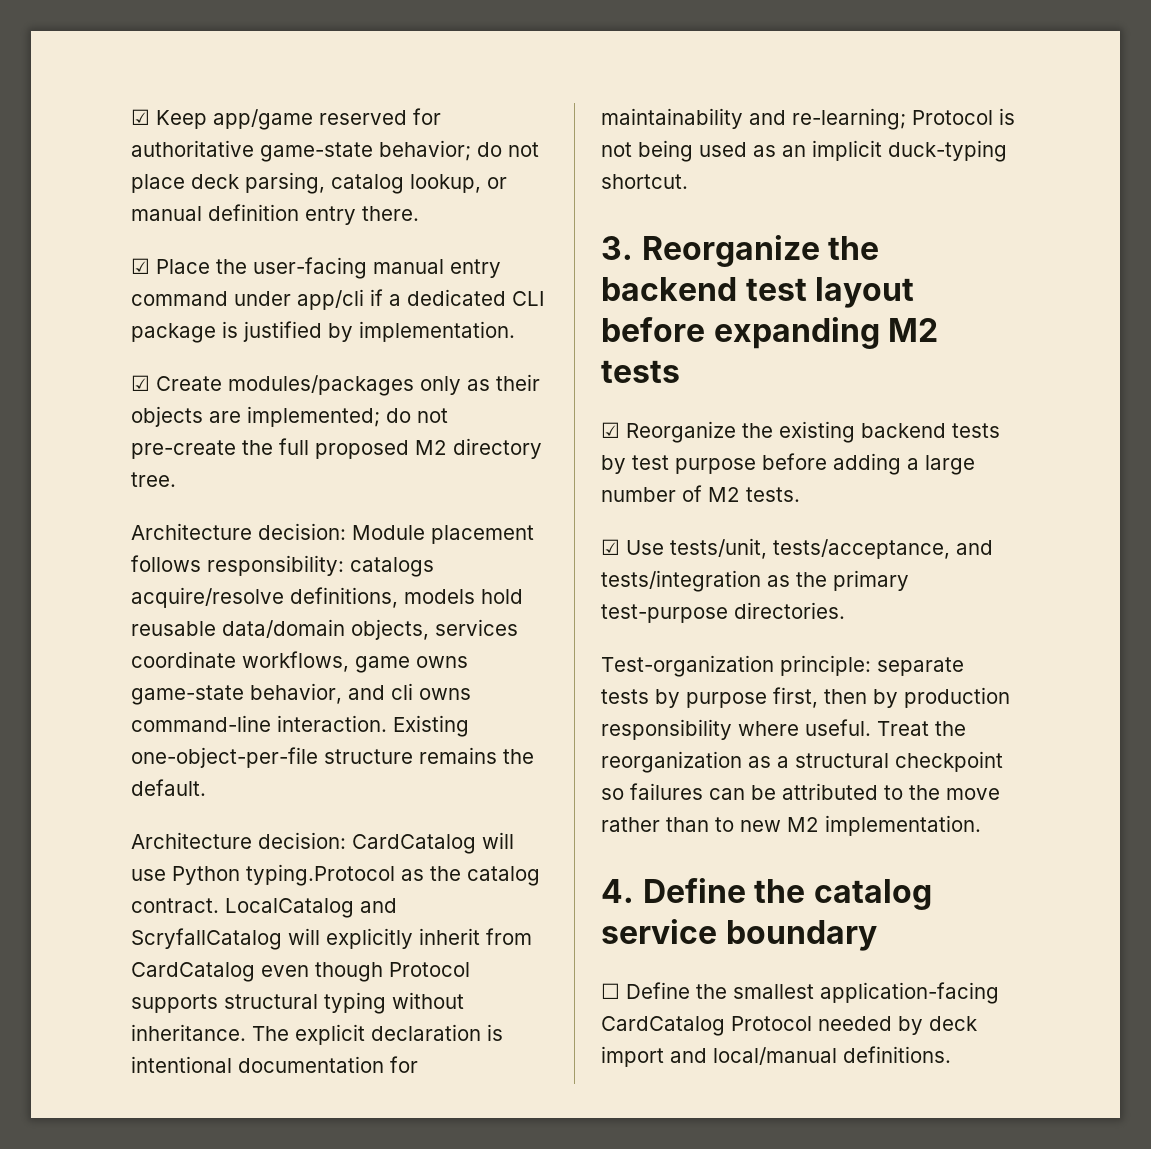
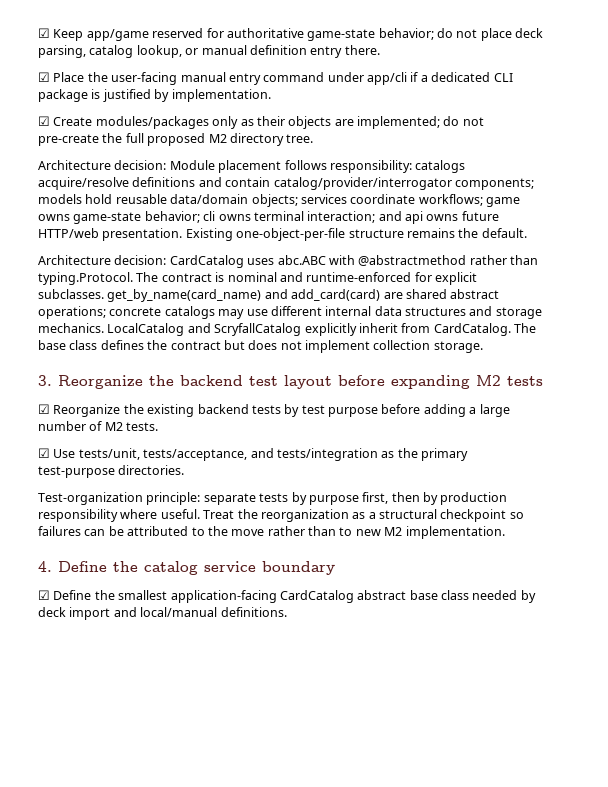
- Architecture decision: Module placement follows responsibility: catalogs acquire/resolve definitions, models hold reusable data/domain objects, services coordinate workflows, game owns game-state behavior, and cli owns command-line interaction.
+ Architecture decision: Module placement follows responsibility: catalogs acquire/resolve definitions and contain catalog/provider/interrogator components; models hold reusable data/domain objects; services coordinate workflows; game owns game-state behavior; cli owns terminal interaction; and api owns future HTTP/web presentation.
- Architecture decision: CardCatalog will use Python typing.Protocol as the catalog contract.
+ Architecture decision: CardCatalog uses abc.ABC with @abstractmethod rather than typing.Protocol. The contract is nominal and runtime-enforced for explicit subclasses. get_by_name(card_name) and add_card(card) are shared abstract operations; concrete catalogs may use different internal data structures and storage mechanics.
- LocalCatalog and ScryfallCatalog will explicitly inherit from CardCatalog even though Protocol supports structural typing without inheritance. The explicit declaration is intentional documentation for maintainability and re-learning; Protocol is not being used as an implicit duck-typing shortcut.
+ LocalCatalog and ScryfallCatalog explicitly inherit from CardCatalog. The base class defines the contract but does not implement collection storage.
- ☐ Define the smallest application-facing CardCatalog Protocol needed by deck import and local/manual definitions.
+ ☑ Define the smallest application-facing CardCatalog abstract base class needed by deck import and local/manual definitions.

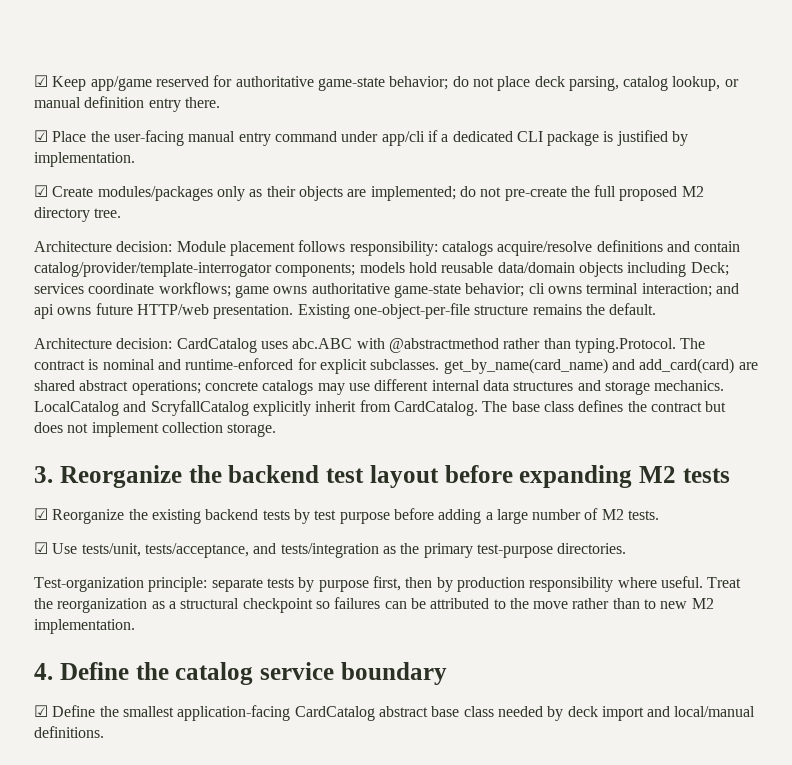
- Architecture decision: Module placement follows responsibility: catalogs acquire/resolve definitions and contain catalog/provider/interrogator components; models hold reusable data/domain objects; services coordinate workflows; game owns game-state behavior; cli owns terminal interaction; and api owns future HTTP/web presentation.
+ Architecture decision: Module placement follows responsibility: catalogs acquire/resolve definitions and contain catalog/provider/template-interrogator components; models hold reusable data/domain objects including Deck; services coordinate workflows; game owns authoritative game-state behavior; cli owns terminal interaction; and api owns future HTTP/web presentation.

